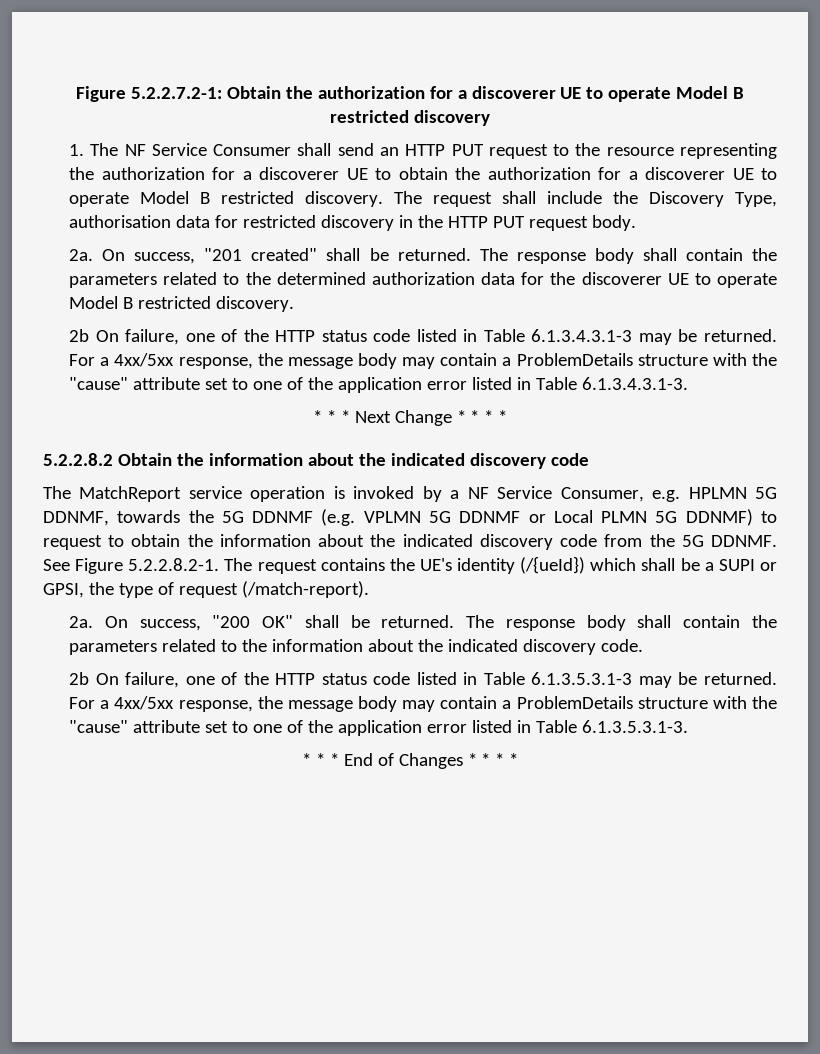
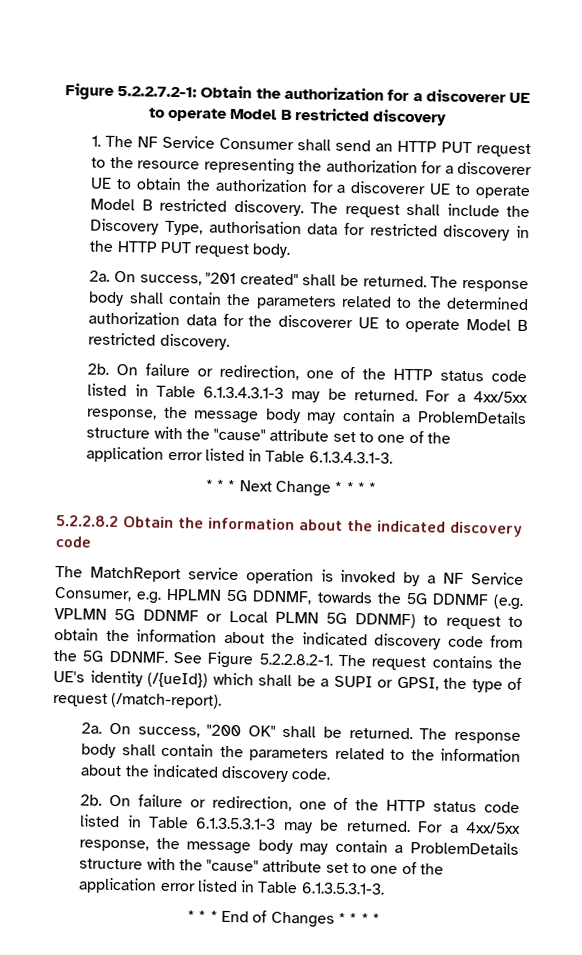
- 2b On failure, one of the HTTP status code listed in Table 6.1.3.4.3.1-3 may be returned.
+ 2b. On failure or redirection, one of the HTTP status code listed in Table 6.1.3.4.3.1-3 may be returned.
- 2b On failure, one of the HTTP status code listed in Table 6.1.3.5.3.1-3 may be returned.
+ 2b. On failure or redirection, one of the HTTP status code listed in Table 6.1.3.5.3.1-3 may be returned.

